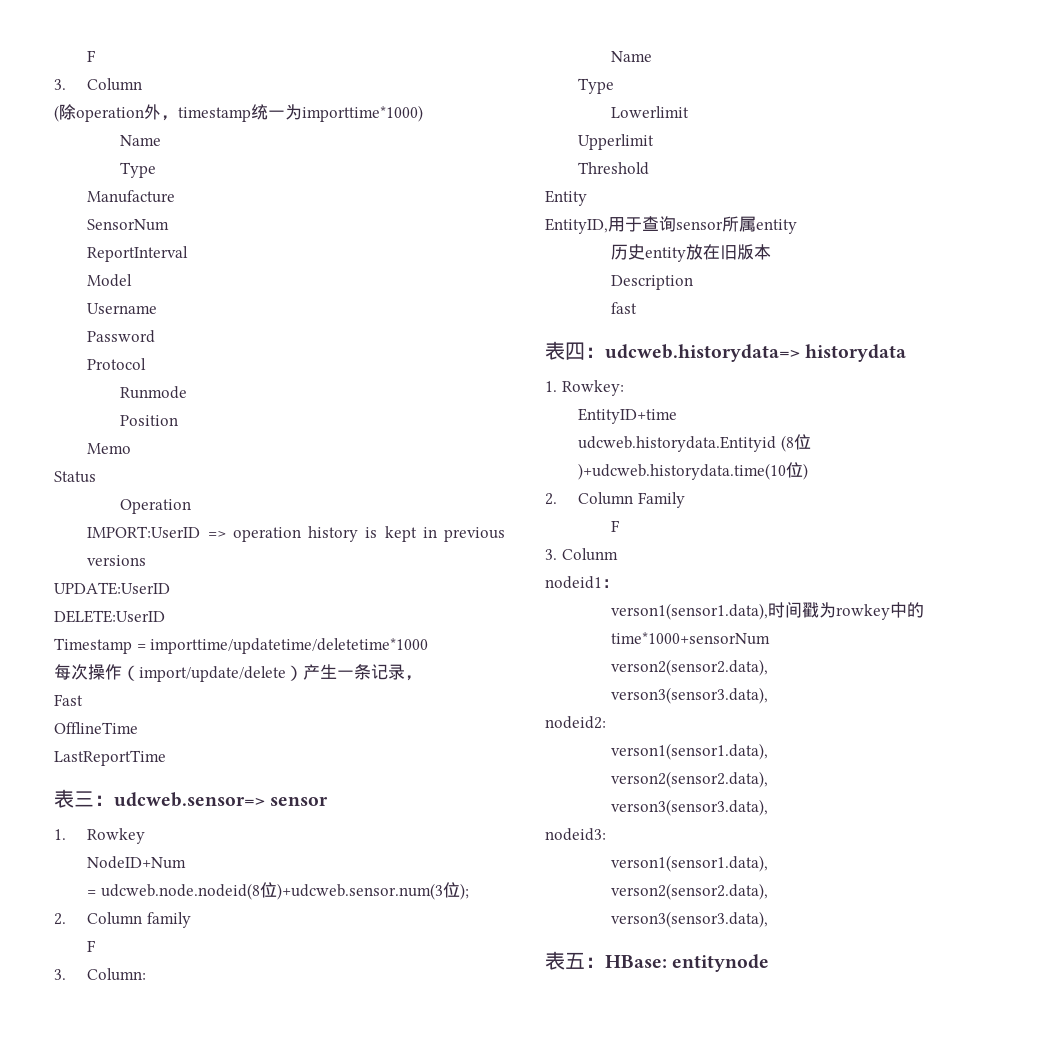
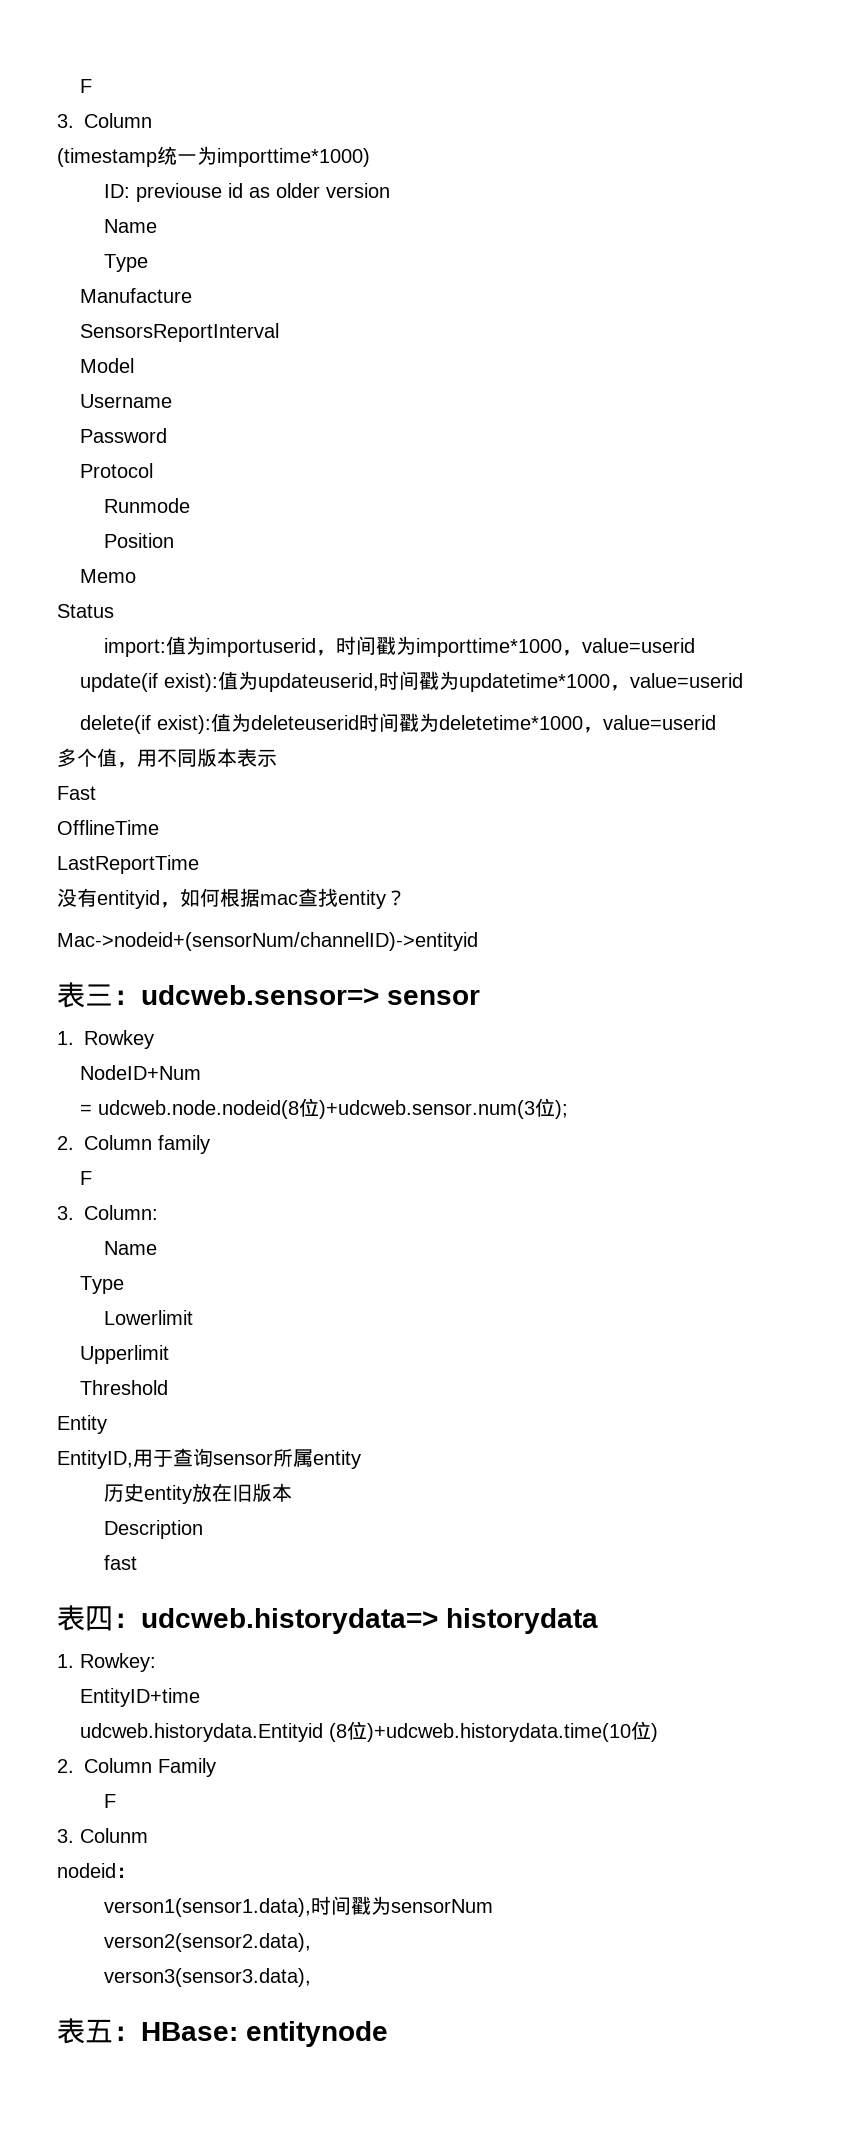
- (除operation外，timestamp统一为importtime*1000)
+ (timestamp统一为importtime*1000)
+ ID: previouse id as older version
- SensorNum
- ReportInterval
+ SensorsReportInterval
- Operation
- IMPORT:UserID => operation history is kept in previous versions
- UPDATE:UserID
- DELETE:UserID
- Timestamp = importtime/updatetime/deletetime*1000
- 每次操作（import/update/delete）产生一条记录，
+ import:值为importuserid，时间戳为importtime*1000，value=userid
+ update(if exist):值为updateuserid,时间戳为updatetime*1000，value=userid
+ delete(if exist):值为deleteuserid时间戳为deletetime*1000，value=userid
+ 多个值，用不同版本表示
  Fast
  OfflineTime
  LastReportTime
+ 没有entityid，如何根据mac查找entity？
+ Mac->nodeid+(sensorNum/channelID)->entityid
- nodeid1：
+ nodeid：
- verson1(sensor1.data),时间戳为rowkey中的time*1000+sensorNum
- verson2(sensor2.data),
- verson3(sensor3.data),
- nodeid2:
- verson1(sensor1.data),
- verson2(sensor2.data),
- verson3(sensor3.data),
- nodeid3:
- verson1(sensor1.data),
+ verson1(sensor1.data),时间戳为sensorNum

